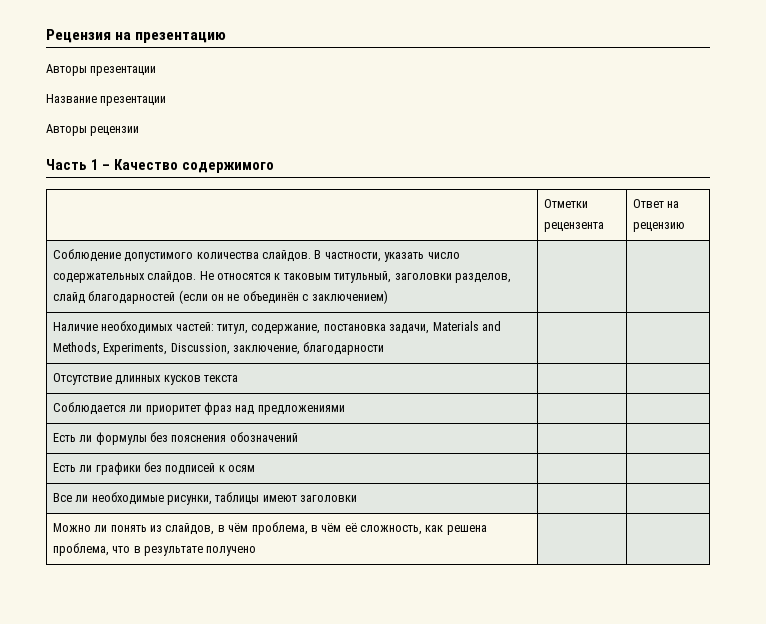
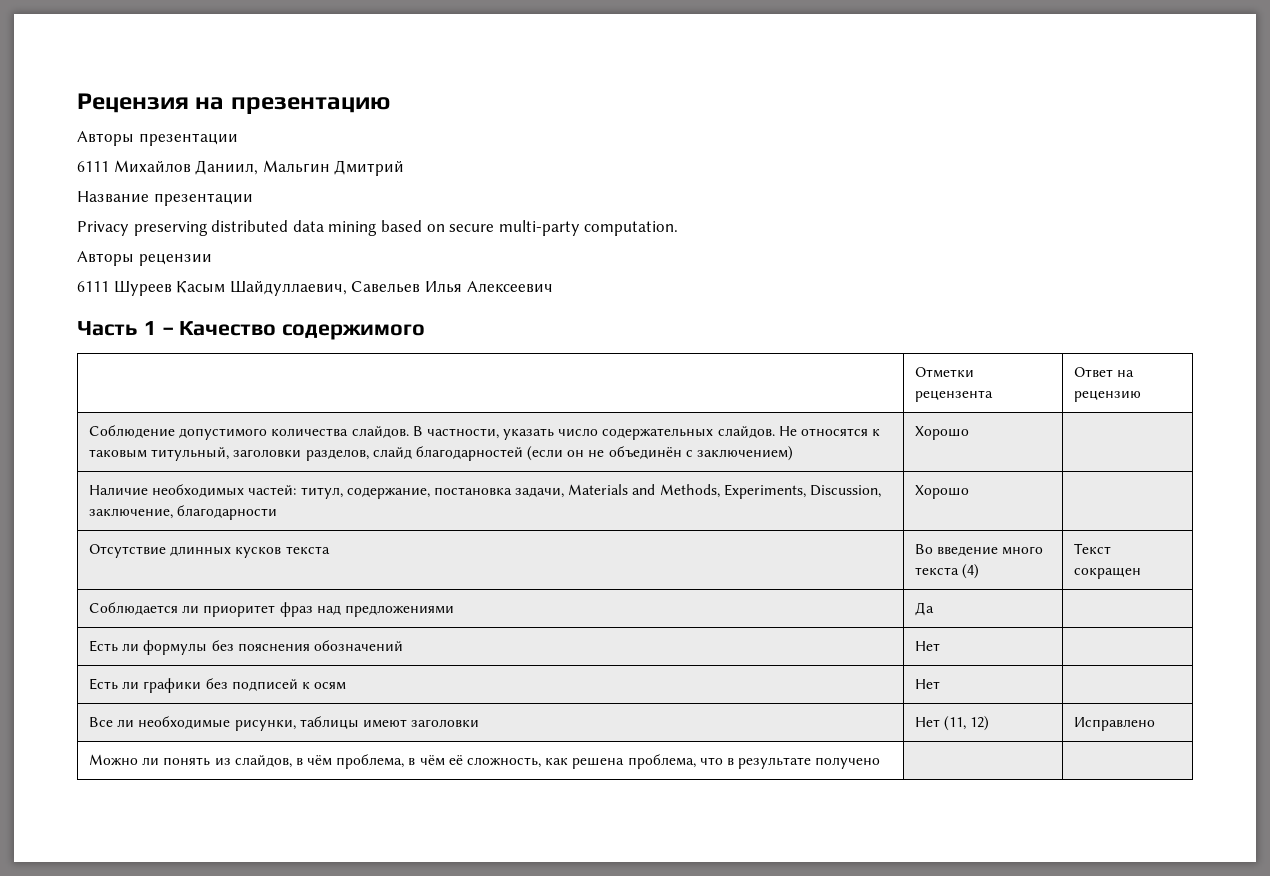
+ 6111 Михайлов Даниил, Мальгин Дмитрий
  Название презентации
+ Privacy preserving distributed data mining based on secure multi-party computation.
  Авторы рецензии
+ 6111 Шуреев Касым Шайдуллаевич, Савельев Илья Алексеевич
- Соблюдение допустимого количества слайдов. В частности, указать число содержательных слайдов. Не относятся к таковым титульный, заголовки разделов, слайд благодарностей (если он не объединён с заключением) | |
+ Соблюдение допустимого количества слайдов. В частности, указать число содержательных слайдов. Не относятся к таковым титульный, заголовки разделов, слайд благодарностей (если он не объединён с заключением) | Хорошо |
- Наличие необходимых частей: титул, содержание, постановка задачи, Materials and Methods, Experiments, Discussion, заключение, благодарности | |
+ Наличие необходимых частей: титул, содержание, постановка задачи, Materials and Methods, Experiments, Discussion, заключение, благодарности | Хорошо |
- Отсутствие длинных кусков текста | |
+ Отсутствие длинных кусков текста | Во введение много текста (4) | Текст сокращен
- Соблюдается ли приоритет фраз над предложениями | |
+ Соблюдается ли приоритет фраз над предложениями | Да |
- Есть ли формулы без пояснения обозначений | |
+ Есть ли формулы без пояснения обозначений | Нет |
- Есть ли графики без подписей к осям | |
+ Есть ли графики без подписей к осям | Нет |
- Все ли необходимые рисунки, таблицы имеют заголовки | |
+ Все ли необходимые рисунки, таблицы имеют заголовки | Нет (11, 12) | Исправлено

